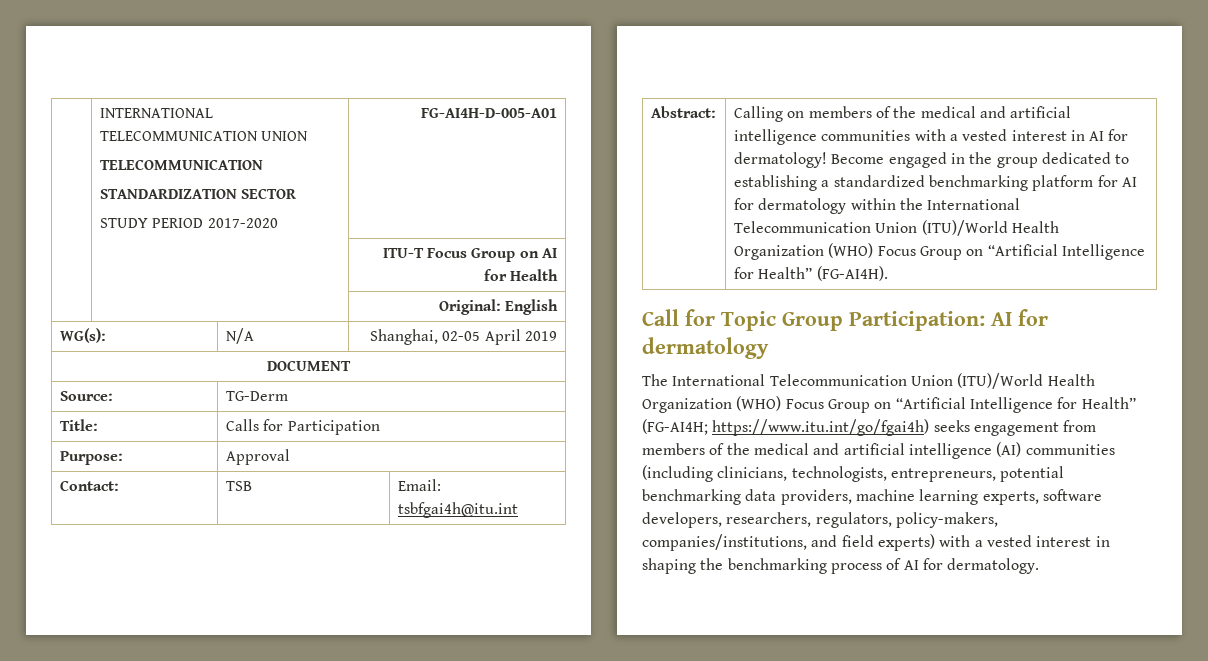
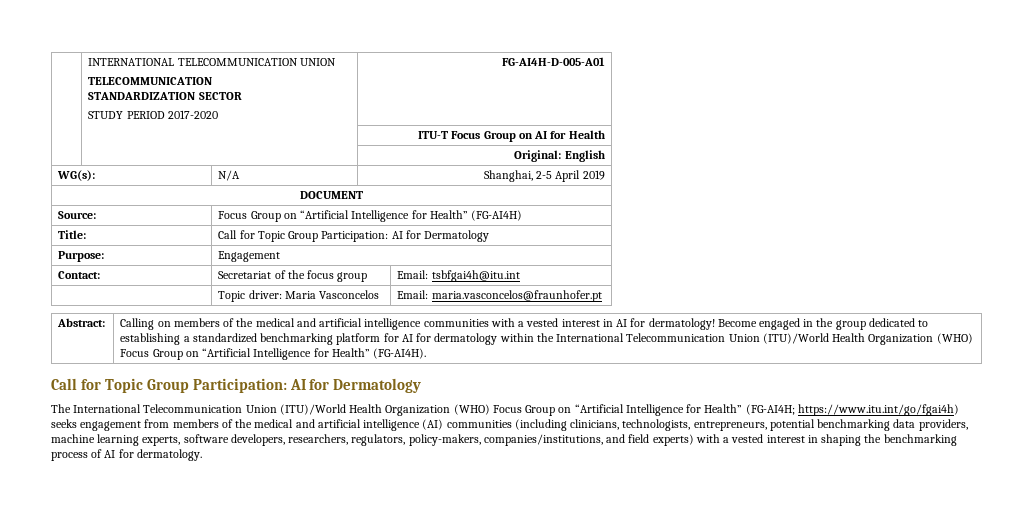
- WG(s): | N/A | Shanghai, 02-05 April 2019
+ WG(s): | N/A | Shanghai, 2-5 April 2019
- Source: | TG-Derm
- Title: | Calls for Participation
+ Source: | Focus Group on “Artificial Intelligence for Health” (FG-AI4H)
+ Title: | Call for Topic Group Participation: AI for Dermatology
- Purpose: | Approval
+ Purpose: | Engagement
- Contact: | TSB | Email: tsbfgai4h@itu.int
+ Contact: | Secretariat of the focus group | Email: tsbfgai4h@itu.int
+ | Topic driver: Maria Vasconcelos | Email: maria.vasconcelos@fraunhofer.pt
  Become engaged in the group dedicated to establishing a standardized benchmarking platform for AI for dermatology within the International Telecommunication Union (ITU)/World Health Organization (WHO) Focus Group on “Artificial Intelligence for Health” (FG-AI4H).
- Call for Topic Group Participation: AI for dermatology
+ Call for Topic Group Participation: AI for Dermatology

